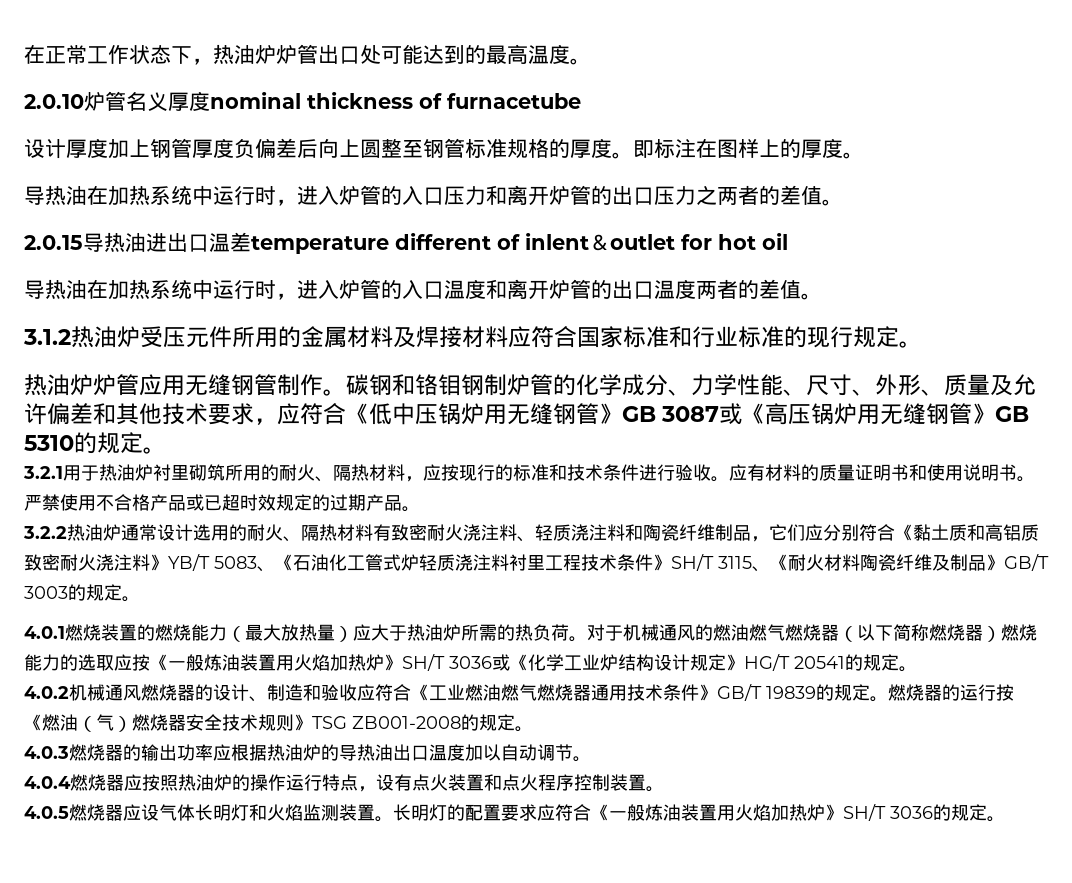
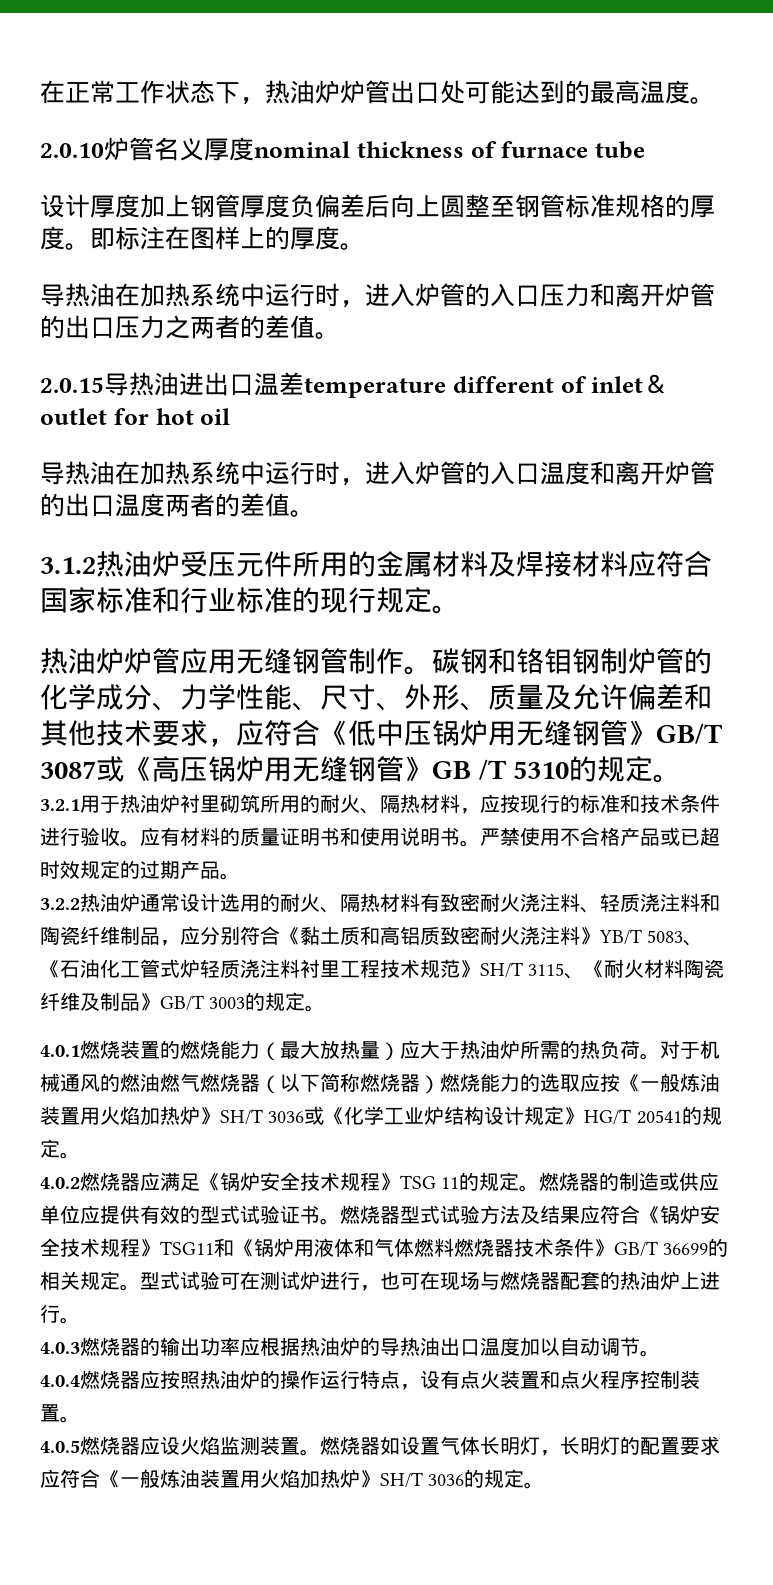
- 2.0.10炉管名义厚度nominal thickness of furnacetube
+ 2.0.10炉管名义厚度nominal thickness of furnace tube
- 2.0.15导热油进出口温差temperature different of inlent＆outlet for hot oil
+ 2.0.15导热油进出口温差temperature different of inlet＆outlet for hot oil
- 碳钢和铬钼钢制炉管的化学成分、力学性能、尺寸、外形、质量及允许偏差和其他技术要求，应符合《低中压锅炉用无缝钢管》GB 3087或《高压锅炉用无缝钢管》GB 5310的规定。
+ 碳钢和铬钼钢制炉管的化学成分、力学性能、尺寸、外形、质量及允许偏差和其他技术要求，应符合《低中压锅炉用无缝钢管》GB/T 3087或《高压锅炉用无缝钢管》GB /T 5310的规定。
- 3.2.2热油炉通常设计选用的耐火、隔热材料有致密耐火浇注料、轻质浇注料和陶瓷纤维制品，它们应分别符合《黏土质和高铝质致密耐火浇注料》YB/T 5083、《石油化工管式炉轻质浇注料衬里工程技术条件》SH/T 3115、《耐火材料陶瓷纤维及制品》GB/T 3003的规定。
+ 3.2.2热油炉通常设计选用的耐火、隔热材料有致密耐火浇注料、轻质浇注料和陶瓷纤维制品，应分别符合《黏土质和高铝质致密耐火浇注料》YB/T 5083、《石油化工管式炉轻质浇注料衬里工程技术规范》SH/T 3115、《耐火材料陶瓷纤维及制品》GB/T 3003的规定。
- 4.0.2机械通风燃烧器的设计、制造和验收应符合《工业燃油燃气燃烧器通用技术条件》GB/T 19839的规定。燃烧器的运行按《燃油（气）燃烧器安全技术规则》TSG ZB001-2008的规定。
+ 4.0.2燃烧器应满足《锅炉安全技术规程》TSG 11的规定。燃烧器的制造或供应单位应提供有效的型式试验证书。燃烧器型式试验方法及结果应符合《锅炉安全技术规程》TSG11和《锅炉用液体和气体燃料燃烧器技术条件》GB/T 36699的相关规定。型式试验可在测试炉进行，也可在现场与燃烧器配套的热油炉上进行。
- 4.0.5燃烧器应设气体长明灯和火焰监测装置。
+ 4.0.5燃烧器应设火焰监测装置。
- 长明灯的配置要求应符合《一般炼油装置用火焰加热炉》SH/T 3036的规定。
+ 燃烧器如设置气体长明灯，长明灯的配置要求应符合《一般炼油装置用火焰加热炉》SH/T 3036的规定。

